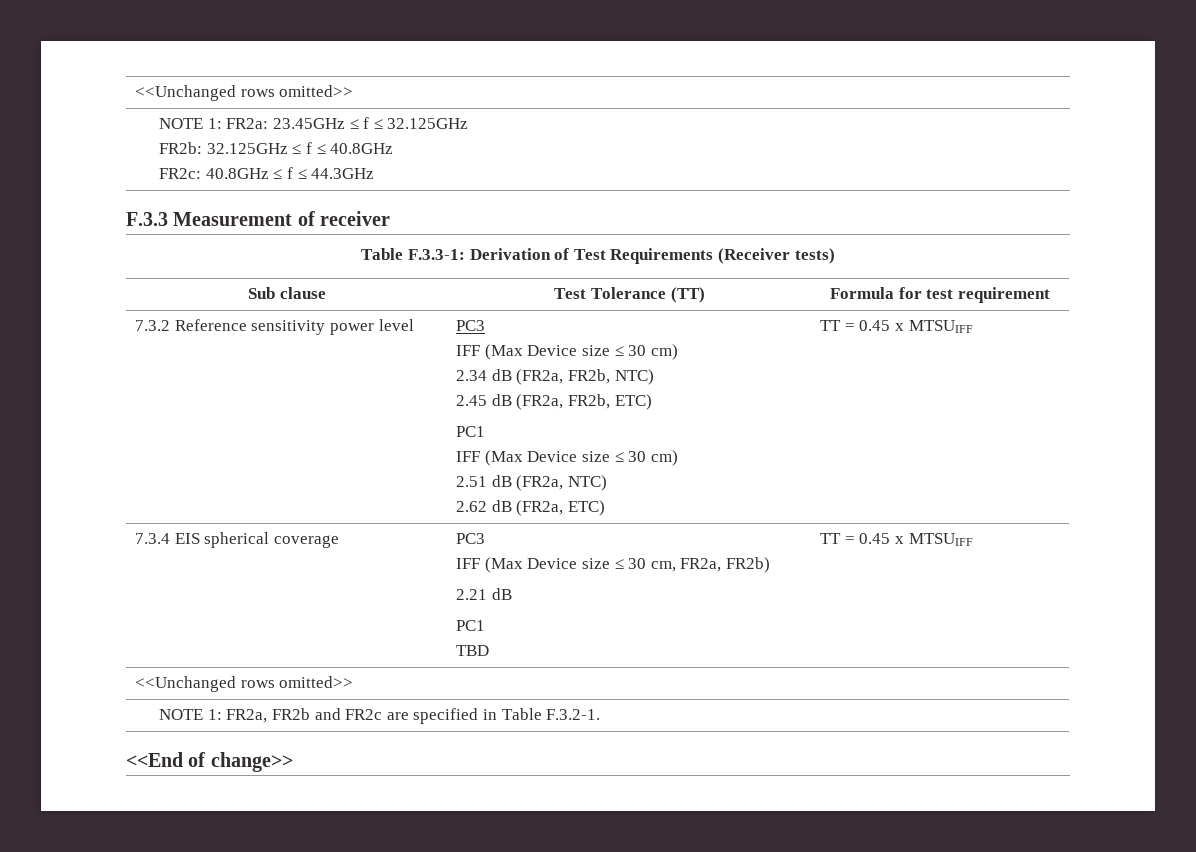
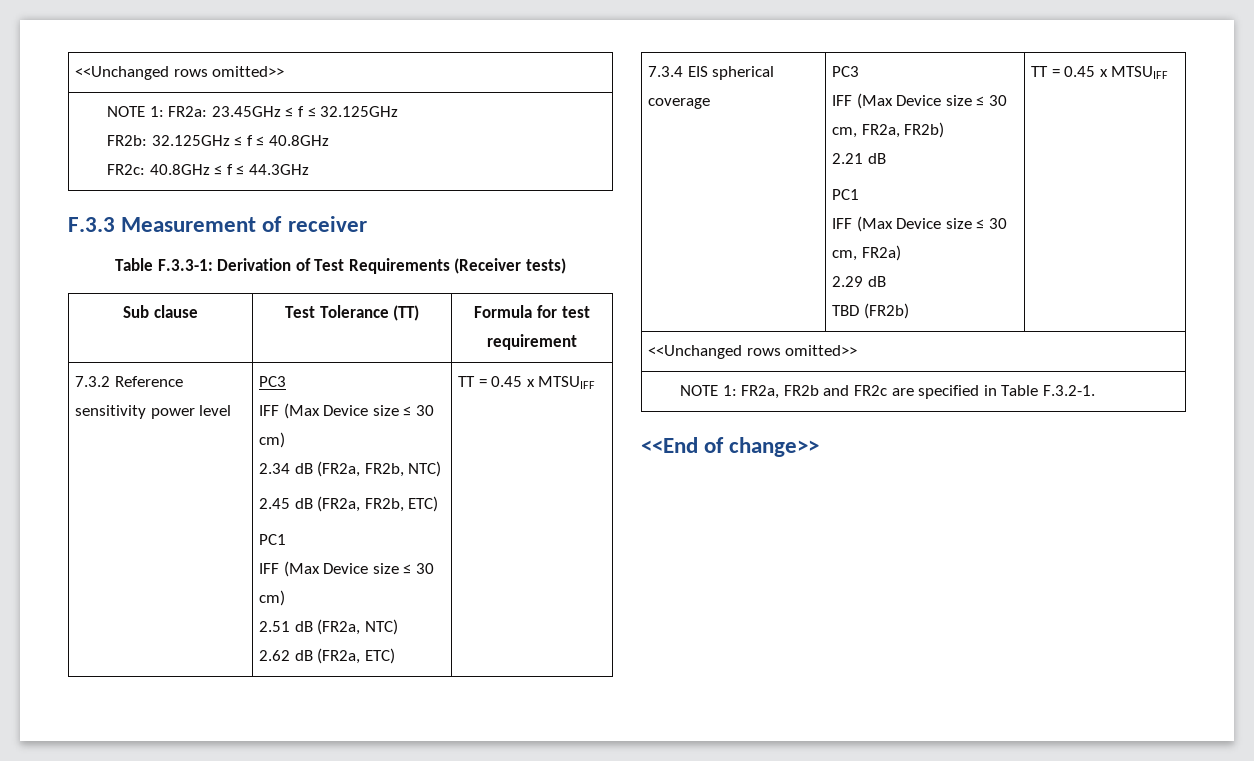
  7.3.4 EIS spherical coverage | PC3
  IFF (Max Device size ≤ 30 cm, FR2a, FR2b)
  2.21 dB
  PC1
- TBD | TT = 0.45 x MTSUIFF
+ IFF (Max Device size ≤ 30 cm, FR2a)
+ 2.29 dB
+ TBD (FR2b) | TT = 0.45 x MTSUIFF

